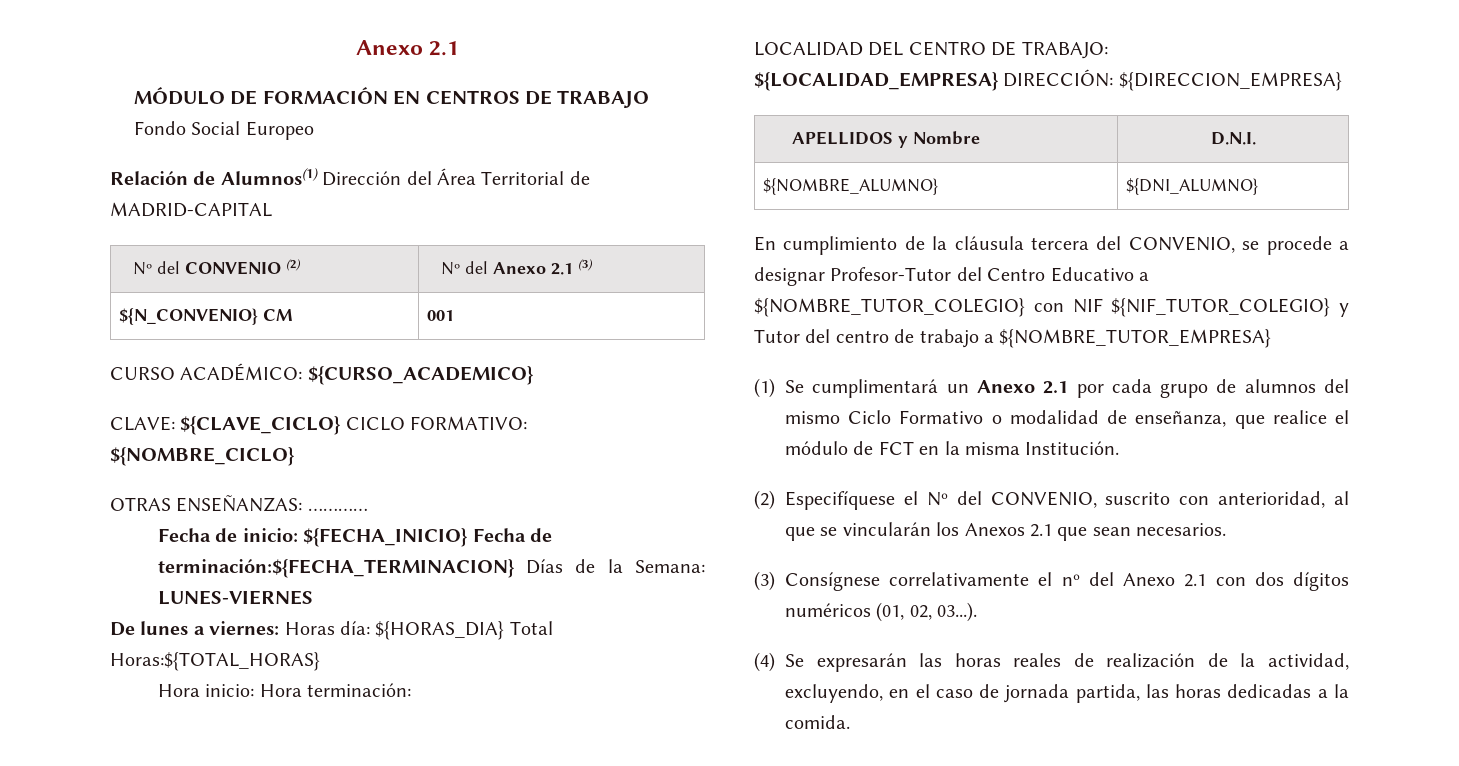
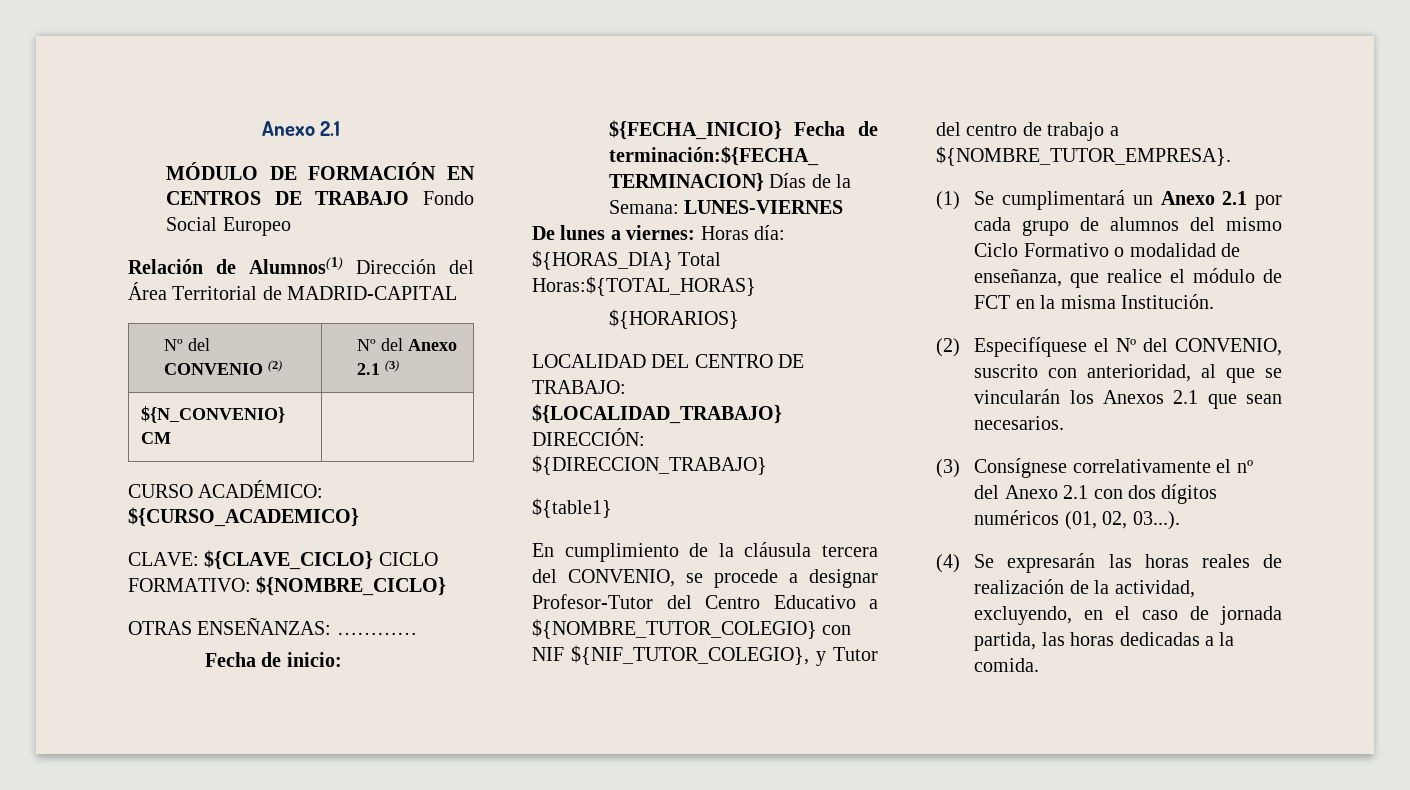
- ${N_CONVENIO} CM | 001
+ ${N_CONVENIO} CM |
- Hora inicio: Hora terminación:
+ ${HORARIOS}
- LOCALIDAD DEL CENTRO DE TRABAJO: ${LOCALIDAD_EMPRESA} DIRECCIÓN: ${DIRECCION_EMPRESA}
- APELLIDOS y Nombre | D.N.I.
- ${NOMBRE_ALUMNO} | ${DNI_ALUMNO}
+ LOCALIDAD DEL CENTRO DE TRABAJO: ${LOCALIDAD_TRABAJO} DIRECCIÓN: ${DIRECCION_TRABAJO}
+ ${table1}
- En cumplimiento de la cláusula tercera del CONVENIO, se procede a designar Profesor-Tutor del Centro Educativo a ${NOMBRE_TUTOR_COLEGIO} con NIF ${NIF_TUTOR_COLEGIO} y Tutor del centro de trabajo a ${NOMBRE_TUTOR_EMPRESA}
+ En cumplimiento de la cláusula tercera del CONVENIO, se procede a designar Profesor-Tutor del Centro Educativo a ${NOMBRE_TUTOR_COLEGIO} con NIF ${NIF_TUTOR_COLEGIO}, y Tutor del centro de trabajo a ${NOMBRE_TUTOR_EMPRESA}.

